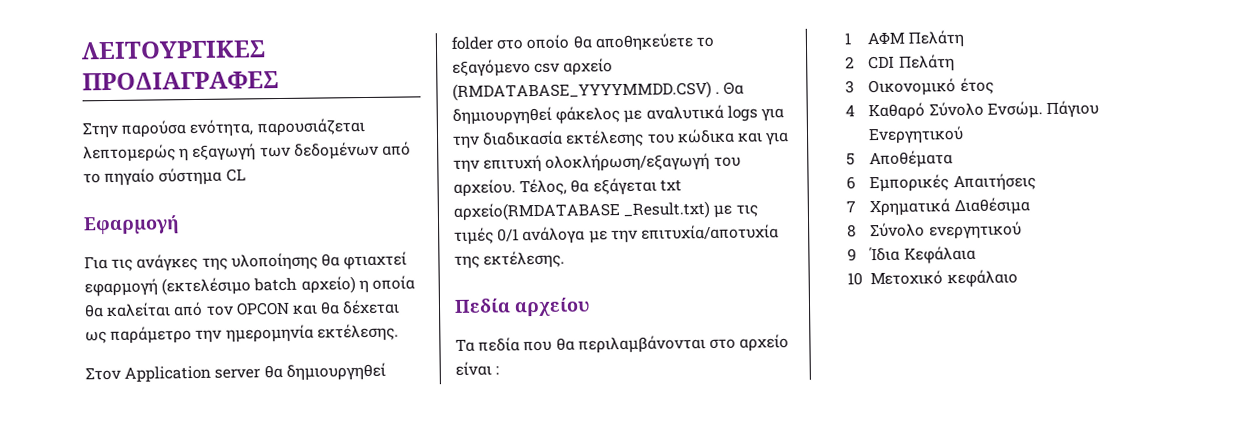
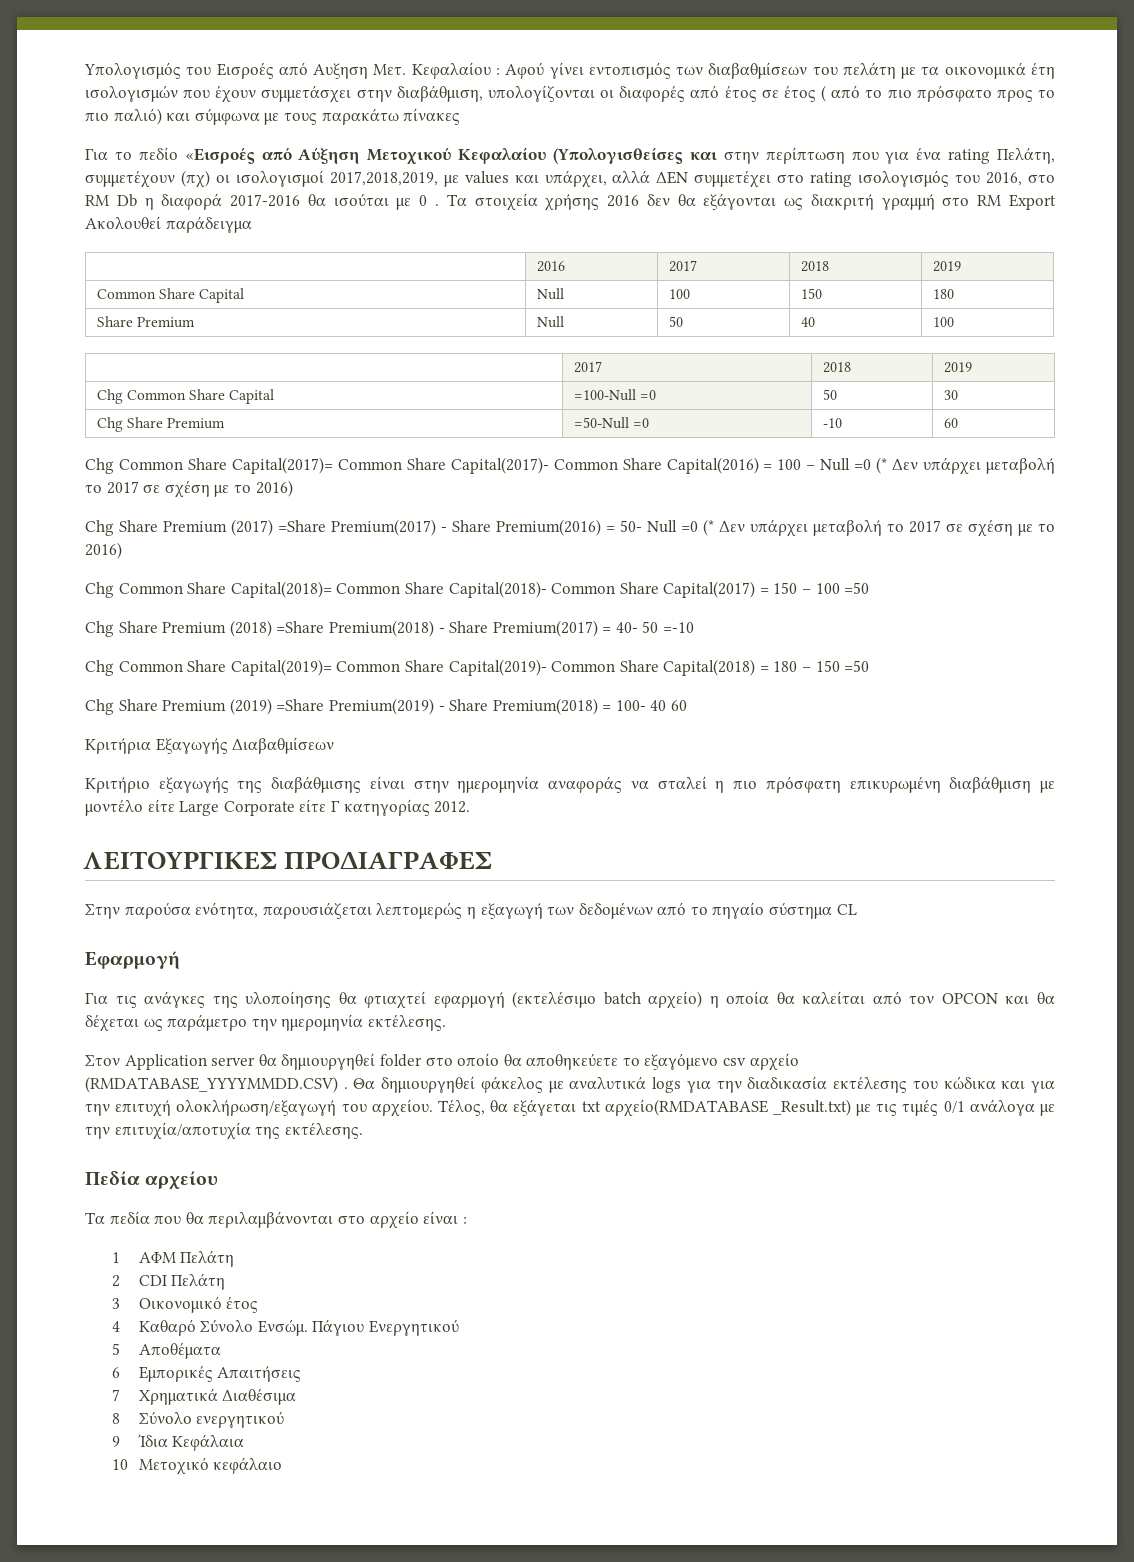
+ Υπολογισμός του Εισροές από Αυξηση Μετ. Κεφαλαίου : Αφού γίνει εντοπισμός των διαβαθμίσεων του πελάτη με τα οικονομικά έτη ισολογισμών που έχουν συμμετάσχει στην διαβάθμιση, υπολογίζονται οι διαφορές από έτος σε έτος ( από το πιο πρόσφατο προς το πιο παλιό) και σύμφωνα με τους παρακάτω πίνακες
+ Για το πεδίο «Εισροές από Αύξηση Μετοχικού Κεφαλαίου (Υπολογισθείσες και στην περίπτωση που για ένα rating Πελάτη, συμμετέχουν (πχ) οι ισολογισμοί 2017,2018,2019, με values και υπάρχει, αλλά ΔΕΝ συμμετέχει στο rating ισολογισμός του 2016, στο RM Db η διαφορά 2017-2016 θα ισούται με 0 . Τα στοιχεία χρήσης 2016 δεν θα εξάγονται ως διακριτή γραμμή στο RM Export Ακολουθεί παράδειγμα
+ | 2016 | 2017 | 2018 | 2019
+ Common Share Capital | Null | 100 | 150 | 180
+ Share Premium | Null | 50 | 40 | 100
+ | 2017 | 2018 | 2019
+ Chg Common Share Capital | =100-Null =0 | 50 | 30
+ Chg Share Premium | =50-Null =0 | -10 | 60
+ Chg Common Share Capital(2017)= Common Share Capital(2017)- Common Share Capital(2016) = 100 – Null =0 (* Δεν υπάρχει μεταβολή το 2017 σε σχέση με το 2016)
+ Chg Share Premium (2017) =Share Premium(2017) - Share Premium(2016) = 50- Null =0 (* Δεν υπάρχει μεταβολή το 2017 σε σχέση με το 2016)
+ Chg Common Share Capital(2018)= Common Share Capital(2018)- Common Share Capital(2017) = 150 – 100 =50
+ Chg Share Premium (2018) =Share Premium(2018) - Share Premium(2017) = 40- 50 =-10
+ Chg Common Share Capital(2019)= Common Share Capital(2019)- Common Share Capital(2018) = 180 – 150 =50
+ Chg Share Premium (2019) =Share Premium(2019) - Share Premium(2018) = 100- 40 60
+ Κριτήρια Εξαγωγής Διαβαθμίσεων
+ Κριτήριο εξαγωγής της διαβάθμισης είναι στην ημερομηνία αναφοράς να σταλεί η πιο πρόσφατη επικυρωμένη διαβάθμιση με μοντέλο είτε Large Corporate είτε Γ κατηγορίας 2012.

